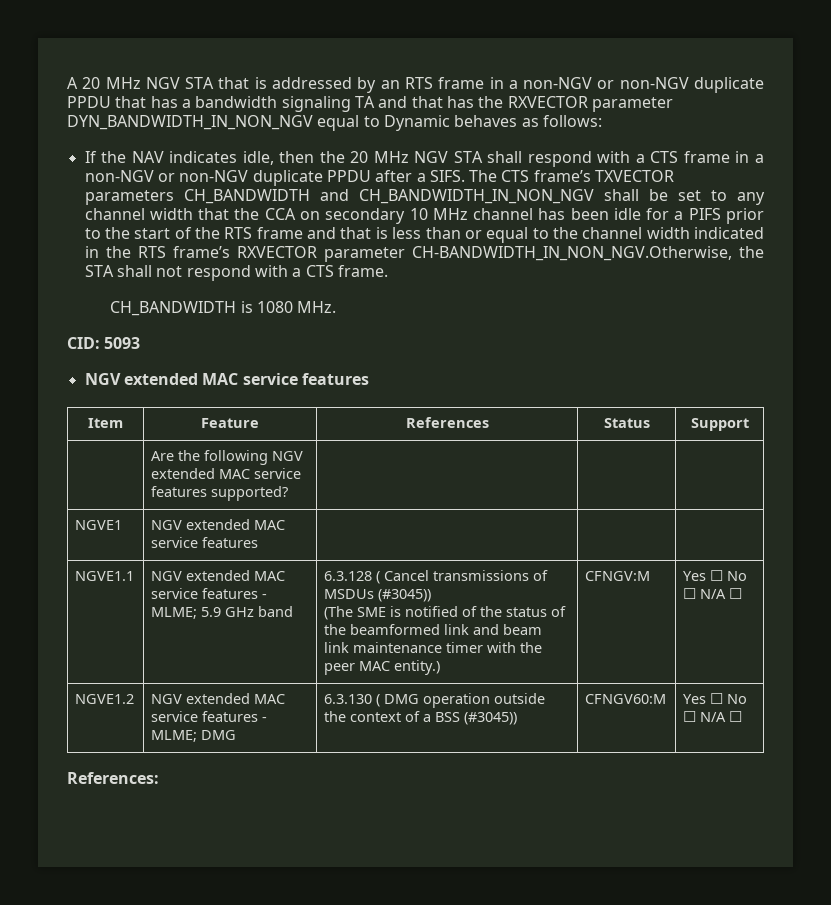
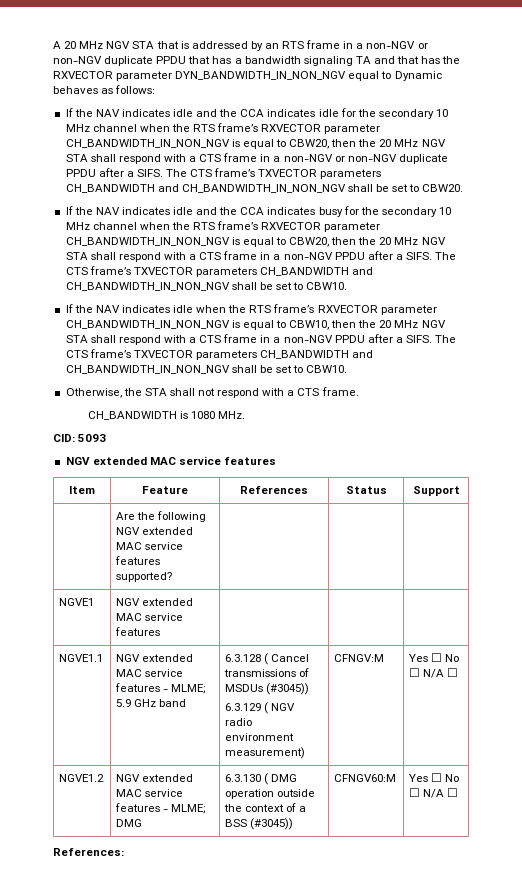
- If the NAV indicates idle, then the 20 MHz NGV STA shall respond with a CTS frame in a non-NGV or non-NGV duplicate PPDU after a SIFS.
+ If the NAV indicates idle and the CCA indicates idle for the secondary 10 MHz channel when the RTS frame’s RXVECTOR parameter CH_BANDWIDTH_IN_NON_NGV is equal to CBW20, then the 20 MHz NGV STA shall respond with a CTS frame in a non-NGV or non-NGV duplicate PPDU after a SIFS.
- The CTS frame’s TXVECTOR parameters CH_BANDWIDTH and CH_BANDWIDTH_IN_NON_NGV shall be set to any channel width that the CCA on secondary 10 MHz channel has been idle for a PIFS prior to the start of the RTS frame and that is less than or equal to the channel width indicated in the RTS frame’s RXVECTOR parameter CH-BANDWIDTH_IN_NON_NGV.Otherwise, the STA shall not respond with a CTS frame.
+ The CTS frame’s TXVECTOR parameters CH_BANDWIDTH and CH_BANDWIDTH_IN_NON_NGV shall be set to CBW20.
+ If the NAV indicates idle and the CCA indicates busy for the secondary 10 MHz channel when the RTS frame’s RXVECTOR parameter CH_BANDWIDTH_IN_NON_NGV is equal to CBW20, then the 20 MHz NGV STA shall respond with a CTS frame in a non-NGV PPDU after a SIFS. The CTS frame’s TXVECTOR parameters CH_BANDWIDTH and CH_BANDWIDTH_IN_NON_NGV shall be set to CBW10.
+ If the NAV indicates idle when the RTS frame’s RXVECTOR parameter CH_BANDWIDTH_IN_NON_NGV is equal to CBW10, then the 20 MHz NGV STA shall respond with a CTS frame in a non-NGV PPDU after a SIFS. The CTS frame’s TXVECTOR parameters CH_BANDWIDTH and CH_BANDWIDTH_IN_NON_NGV shall be set to CBW10.
+ Otherwise, the STA shall not respond with a CTS frame.
- (The SME is notified of the status of the beamformed link and beam link maintenance timer with the peer MAC entity.)
+ 6.3.129 ( NGV radio environment measurement)

